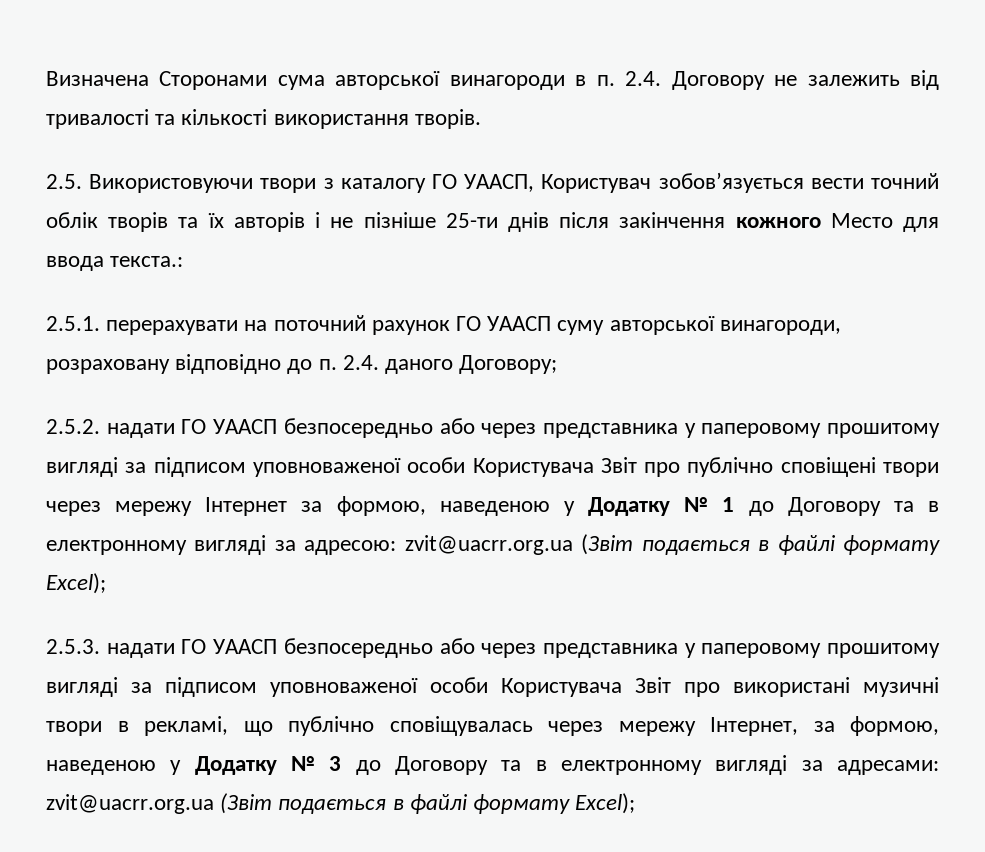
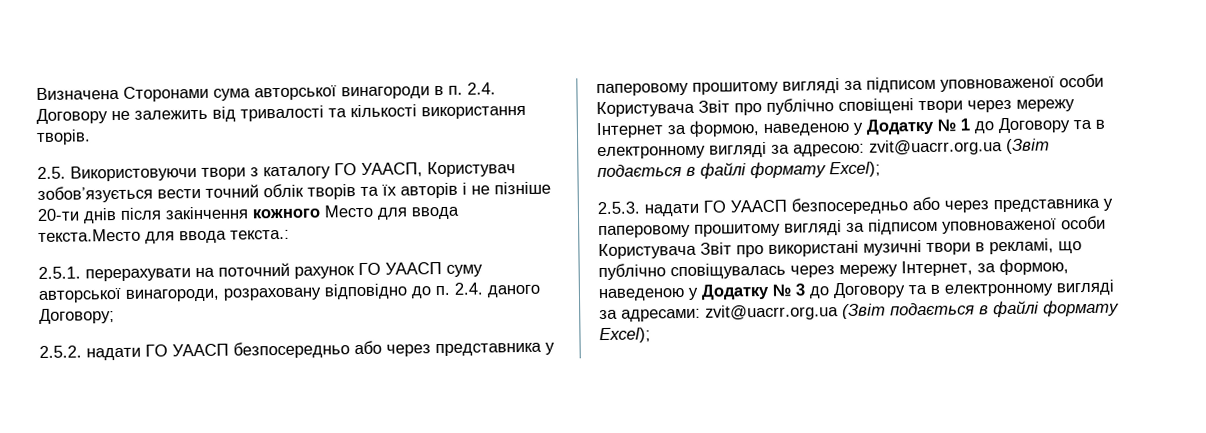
- 2.5. Використовуючи твори з каталогу ГО УААСП, Користувач зобов’язується вести точний облік творів та їх авторів і не пізніше 25-ти днів після закінчення кожного Место для ввода текста.:
+ 2.5. Використовуючи твори з каталогу ГО УААСП, Користувач зобов’язується вести точний облік творів та їх авторів і не пізніше 20-ти днів після закінчення кожного Место для ввода текста.Место для ввода текста.:

